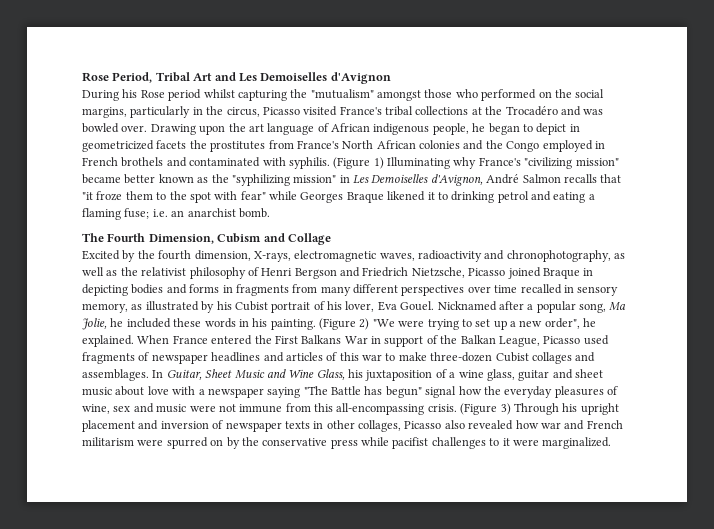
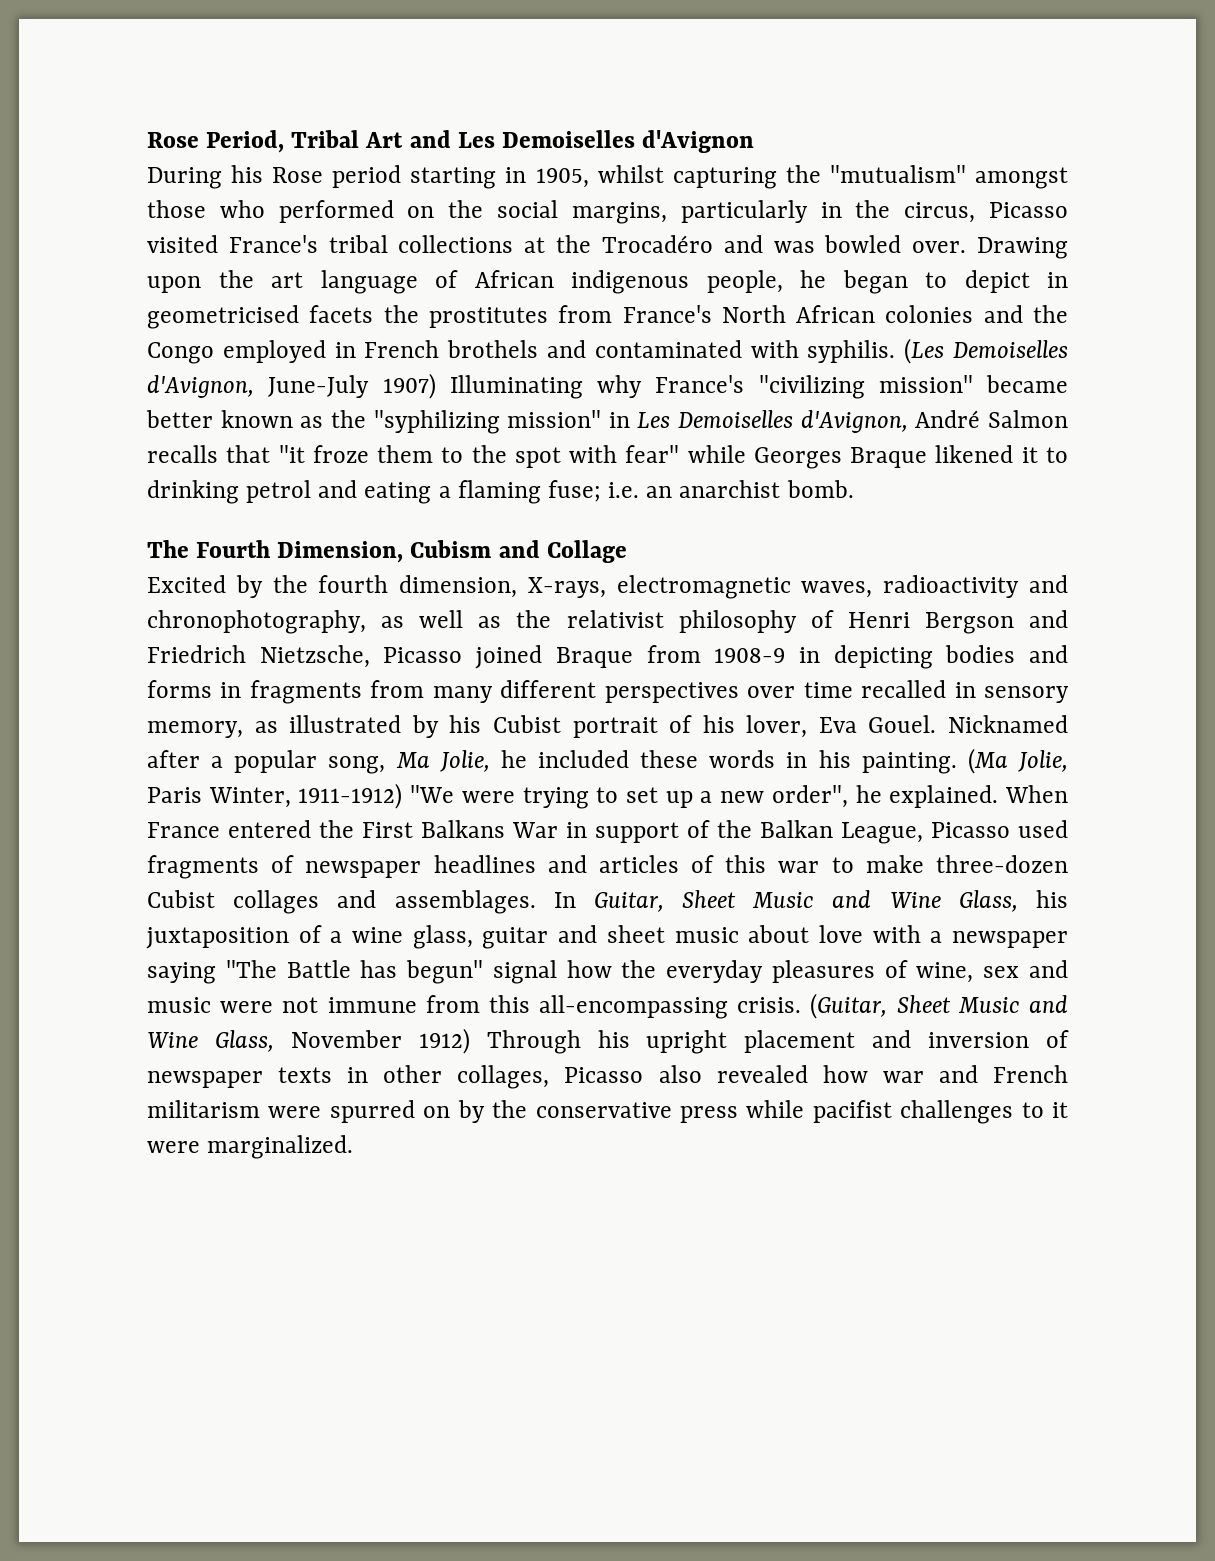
- During his Rose period whilst capturing the "mutualism" amongst those who performed on the social margins, particularly in the circus, Picasso visited France's tribal collections at the Trocadéro and was bowled over.
+ During his Rose period starting in 1905, whilst capturing the "mutualism" amongst those who performed on the social margins, particularly in the circus, Picasso visited France's tribal collections at the Trocadéro and was bowled over.
- Drawing upon the art language of African indigenous people, he began to depict in geometricized facets the prostitutes from France's North African colonies and the Congo employed in French brothels and contaminated with syphilis.
+ Drawing upon the art language of African indigenous people, he began to depict in geometricised facets the prostitutes from France's North African colonies and the Congo employed in French brothels and contaminated with syphilis.
- (Figure 1) Illuminating why France's "civilizing mission" became better known as the "syphilizing mission" in Les Demoiselles d'Avignon, André Salmon recalls that "it froze them to the spot with fear" while Georges Braque likened it to drinking petrol and eating a flaming fuse; i.e. an anarchist bomb.
+ (Les Demoiselles d'Avignon, June-July 1907) Illuminating why France's "civilizing mission" became better known as the "syphilizing mission" in Les Demoiselles d'Avignon, André Salmon recalls that "it froze them to the spot with fear" while Georges Braque likened it to drinking petrol and eating a flaming fuse; i.e. an anarchist bomb.
- Excited by the fourth dimension, X-rays, electromagnetic waves, radioactivity and chronophotography, as well as the relativist philosophy of Henri Bergson and Friedrich Nietzsche, Picasso joined Braque in depicting bodies and forms in fragments from many different perspectives over time recalled in sensory memory, as illustrated by his Cubist portrait of his lover, Eva Gouel.
+ Excited by the fourth dimension, X-rays, electromagnetic waves, radioactivity and chronophotography, as well as the relativist philosophy of Henri Bergson and Friedrich Nietzsche, Picasso joined Braque from 1908-9 in depicting bodies and forms in fragments from many different perspectives over time recalled in sensory memory, as illustrated by his Cubist portrait of his lover, Eva Gouel.
- (Figure 2) "We were trying to set up a new order", he explained.
+ (Ma Jolie, Paris Winter, 1911-1912) "We were trying to set up a new order", he explained.
- (Figure 3) Through his upright placement and inversion of newspaper texts in other collages, Picasso also revealed how war and French militarism were spurred on by the conservative press while pacifist challenges to it were marginalized.
+ (Guitar, Sheet Music and Wine Glass, November 1912) Through his upright placement and inversion of newspaper texts in other collages, Picasso also revealed how war and French militarism were spurred on by the conservative press while pacifist challenges to it were marginalized.

